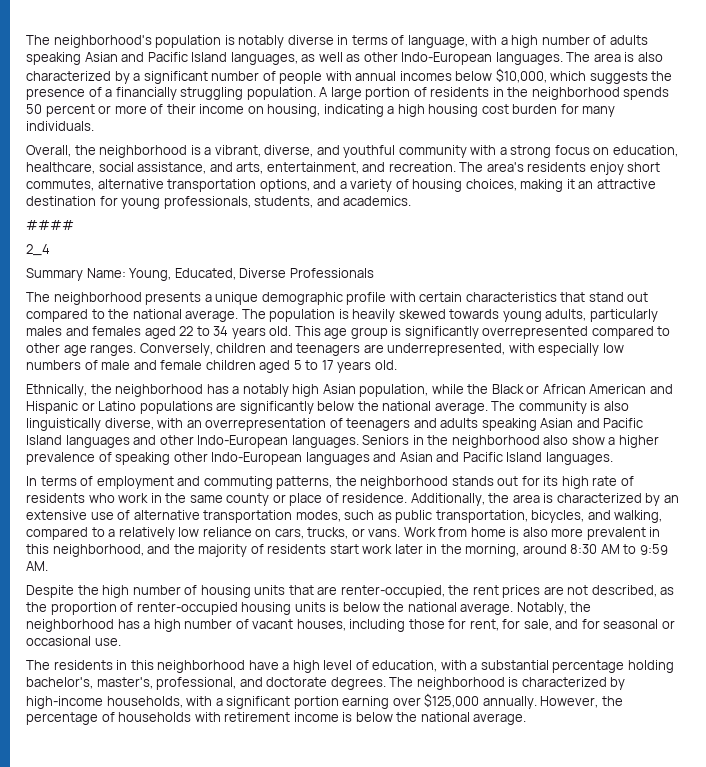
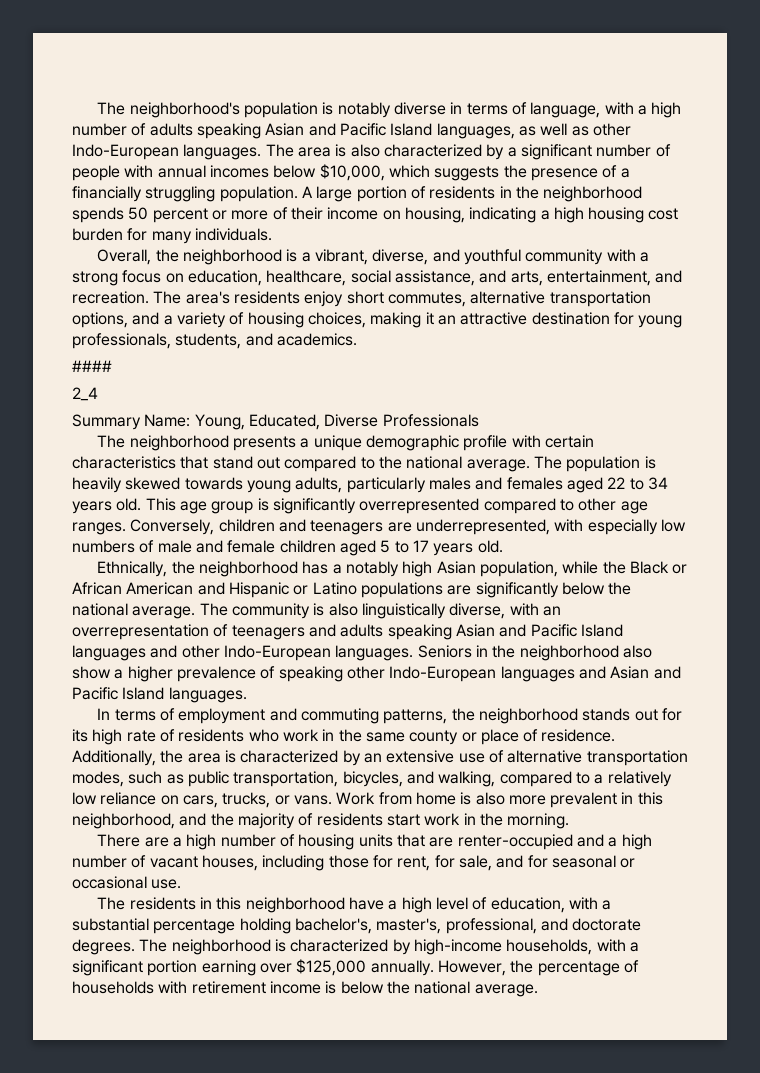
- Work from home is also more prevalent in this neighborhood, and the majority of residents start work later in the morning, around 8:30 AM to 9:59 AM.
- Despite the high number of housing units that are renter-occupied, the rent prices are not described, as the proportion of renter-occupied housing units is below the national average. Notably, the neighborhood has a high number of vacant houses, including those for rent, for sale, and for seasonal or occasional use.
+ Work from home is also more prevalent in this neighborhood, and the majority of residents start work in the morning.
+ There are a high number of housing units that are renter-occupied and a high number of vacant houses, including those for rent, for sale, and for seasonal or occasional use.

